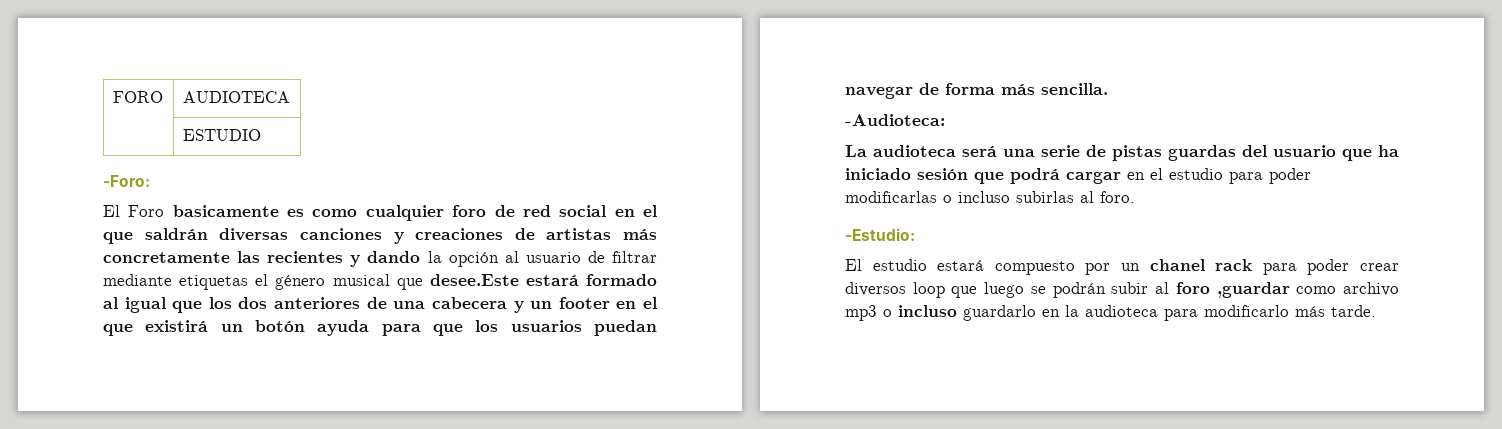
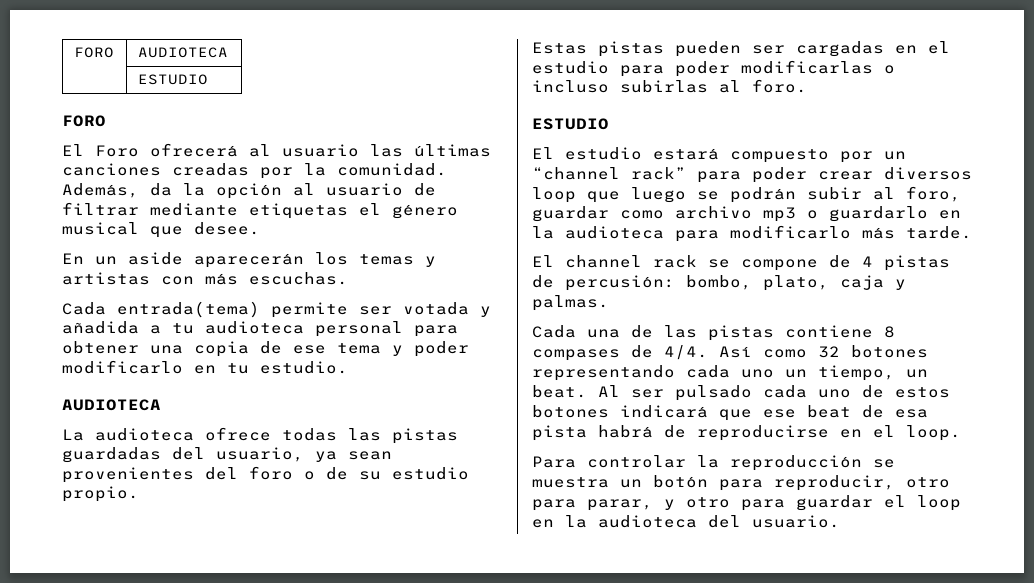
  | ESTUDIO
- -Foro:
+ FORO
- El Foro basicamente es como cualquier foro de red social en el que saldrán diversas canciones y creaciones de artistas más concretamente las recientes y dando la opción al usuario de filtrar mediante etiquetas el género musical que desee.Este estará formado al igual que los dos anteriores de una cabecera y un footer en el que existirá un botón ayuda para que los usuarios puedan navegar de forma más sencilla.
- -Audioteca:
- La audioteca será una serie de pistas guardas del usuario que ha iniciado sesión que podrá cargar en el estudio para poder modificarlas o incluso subirlas al foro.
- -Estudio:
+ El Foro ofrecerá al usuario las últimas canciones creadas por la comunidad. Además, da la opción al usuario de filtrar mediante etiquetas el género musical que desee.
+ En un aside aparecerán los temas y artistas con más escuchas.
+ Cada entrada(tema) permite ser votada y añadida a tu audioteca personal para obtener una copia de ese tema y poder modificarlo en tu estudio.
+ AUDIOTECA
+ La audioteca ofrece todas las pistas guardadas del usuario, ya sean provenientes del foro o de su estudio propio.
+ Estas pistas pueden ser cargadas en el estudio para poder modificarlas o incluso subirlas al foro.
+ ESTUDIO
- El estudio estará compuesto por un chanel rack para poder crear diversos loop que luego se podrán subir al foro ,guardar como archivo mp3 o incluso guardarlo en la audioteca para modificarlo más tarde.
+ El estudio estará compuesto por un “channel rack” para poder crear diversos loop que luego se podrán subir al foro, guardar como archivo mp3 o guardarlo en la audioteca para modificarlo más tarde.
+ El channel rack se compone de 4 pistas de percusión: bombo, plato, caja y palmas.
+ Cada una de las pistas contiene 8 compases de 4/4. Así como 32 botones representando cada uno un tiempo, un beat. Al ser pulsado cada uno de estos botones indicará que ese beat de esa pista habrá de reproducirse en el loop.
+ Para controlar la reproducción se muestra un botón para reproducir, otro para parar, y otro para guardar el loop en la audioteca del usuario.

